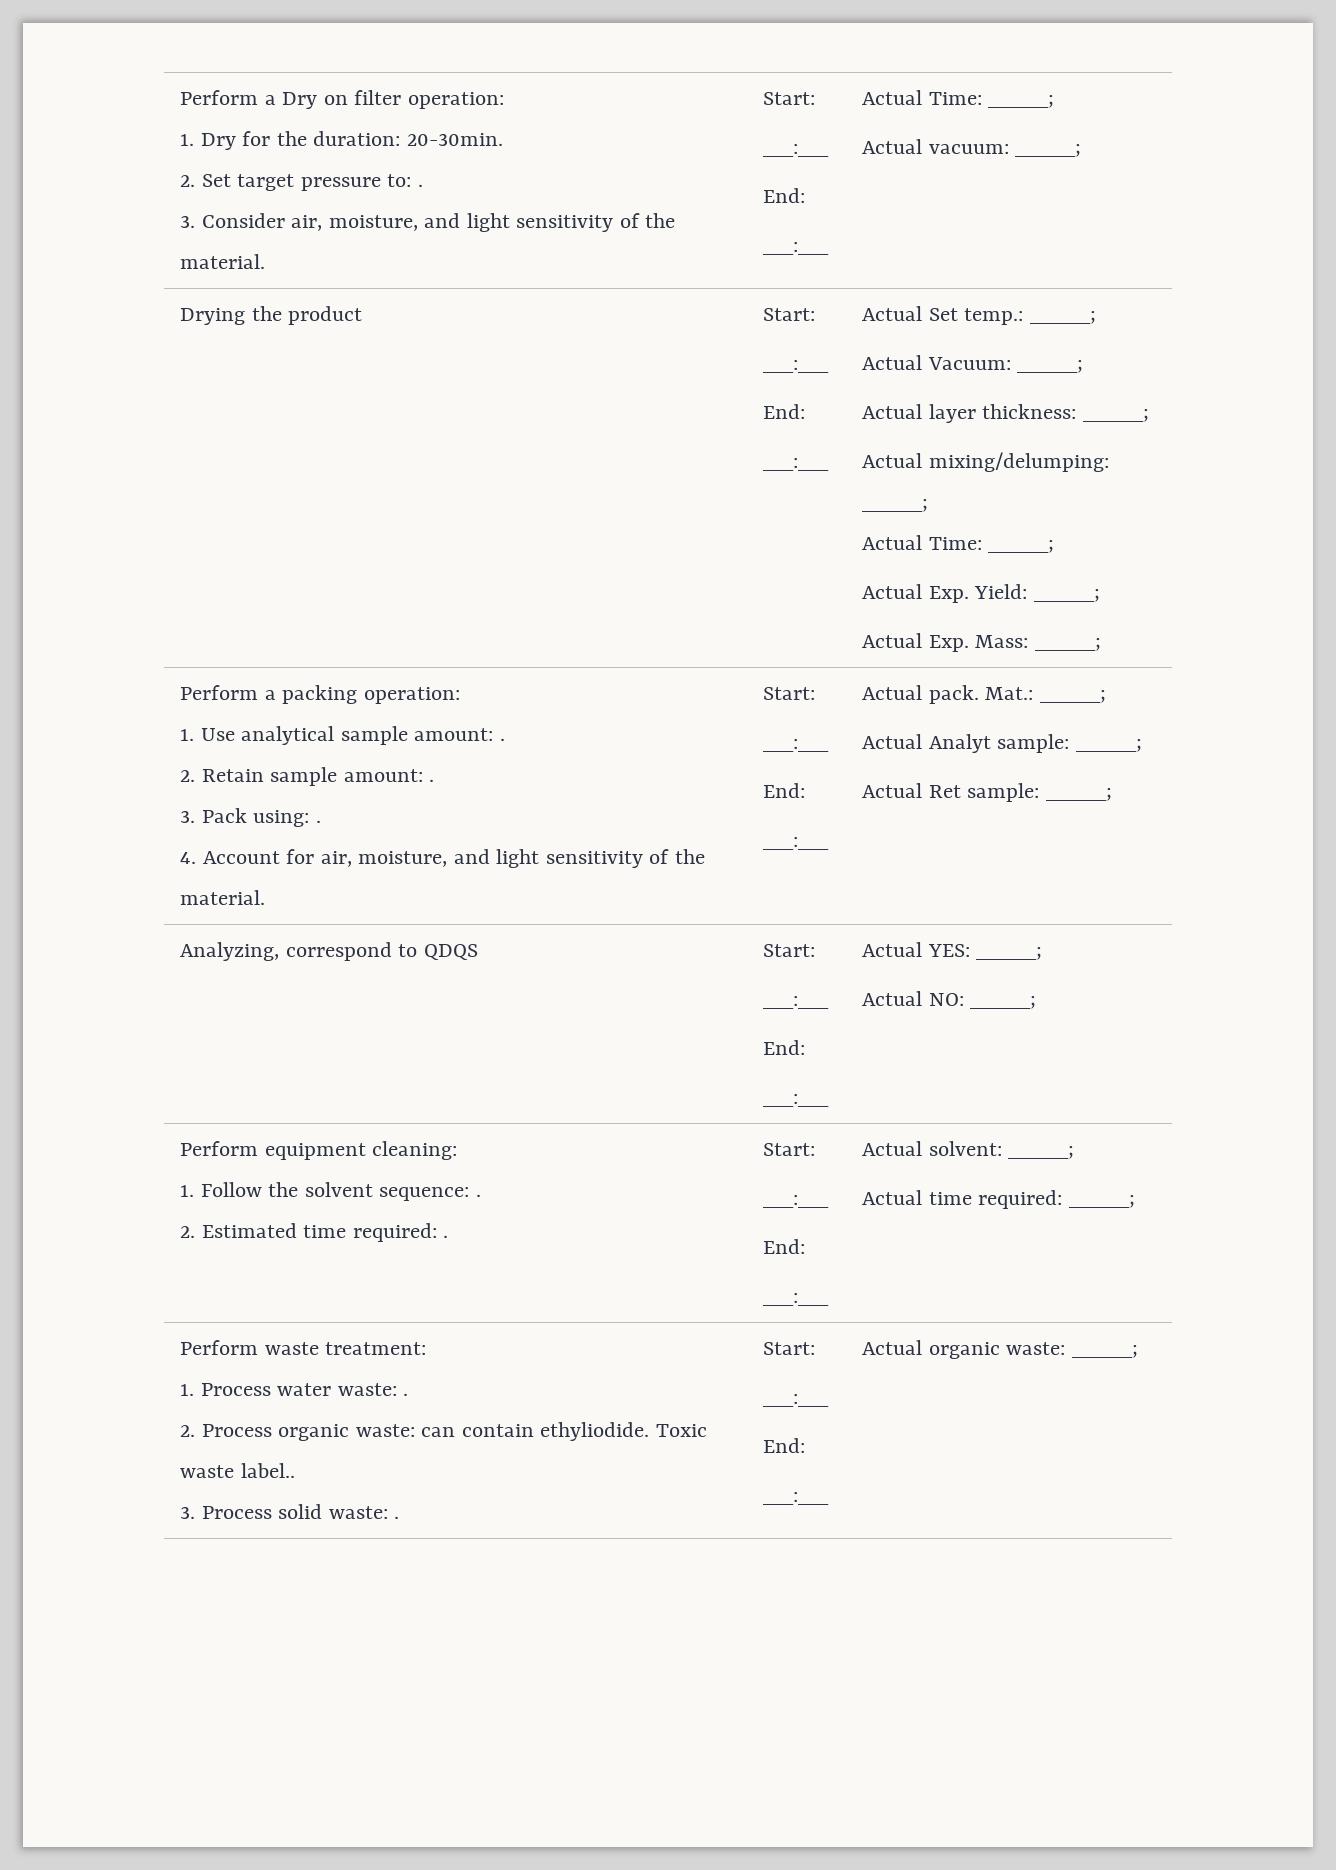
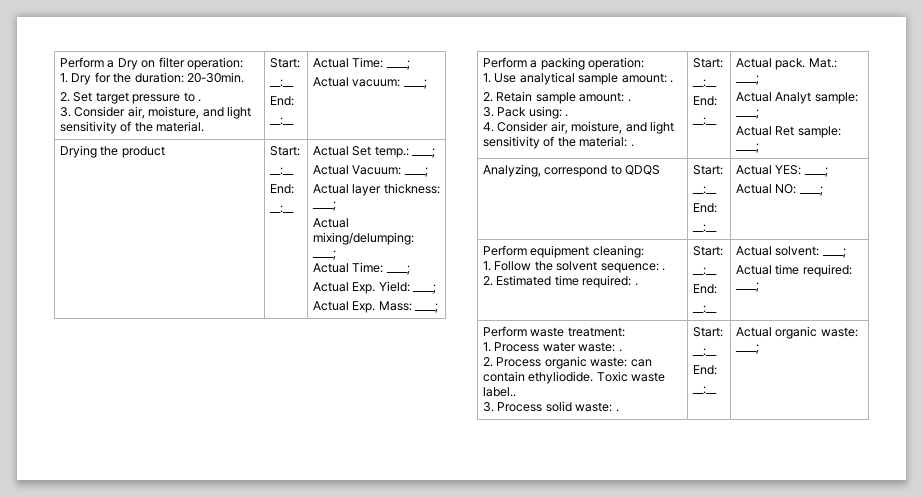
  Perform a Dry on filter operation:
  1. Dry for the duration: 20-30min.
- 2. Set target pressure to: .
+ 2. Set target pressure to .
- 4. Account for air, moisture, and light sensitivity of the material.
+ 4. Consider air, moisture, and light sensitivity of the material: .

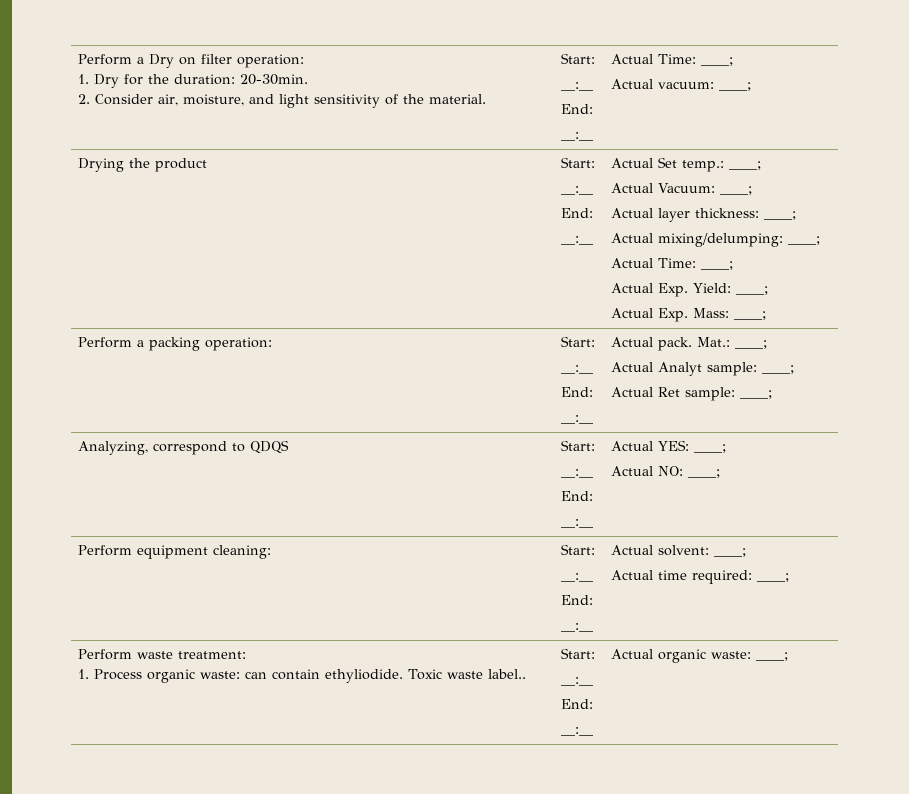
  Perform a Dry on filter operation:
  1. Dry for the duration: 20-30min.
- 2. Set target pressure to .
- 3. Consider air, moisture, and light sensitivity of the material. | Start:
+ 2. Consider air, moisture, and light sensitivity of the material. | Start:
- 1. Use analytical sample amount: .
- 2. Retain sample amount: .
- 3. Pack using: .
- 4. Consider air, moisture, and light sensitivity of the material: .
- Perform equipment cleaning:
- 1. Follow the solvent sequence: .
- 2. Estimated time required: . | Start:
+ Perform equipment cleaning: | Start:
  Perform waste treatment:
- 1. Process water waste: .
- 2. Process organic waste: can contain ethyliodide. Toxic waste label..
- 3. Process solid waste: . | Start:
+ 1. Process organic waste: can contain ethyliodide. Toxic waste label.. | Start:

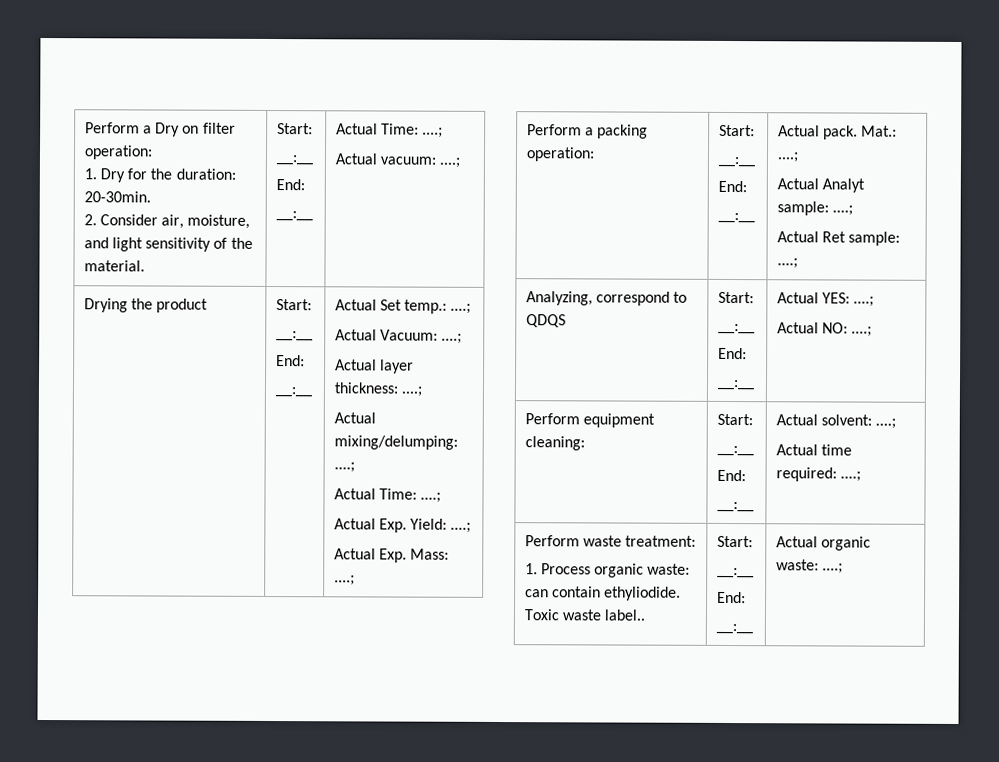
  Perform a Dry on filter operation:
  1. Dry for the duration: 20-30min.
  2. Consider air, moisture, and light sensitivity of the material. | Start:
  __:__
  End:
- __:__ | Actual Time: ____;
- Actual vacuum: ____;
+ __:__ | Actual Time: ....;
+ Actual vacuum: ....;
  Drying the product | Start:
  __:__
  End:
- __:__ | Actual Set temp.: ____;
- Actual Vacuum: ____;
- Actual layer thickness: ____;
- Actual mixing/delumping: ____;
- Actual Time: ____;
- Actual Exp. Yield: ____;
- Actual Exp. Mass: ____;
+ __:__ | Actual Set temp.: ....;
+ Actual Vacuum: ....;
+ Actual layer thickness: ....;
+ Actual mixing/delumping: ....;
+ Actual Time: ....;
+ Actual Exp. Yield: ....;
+ Actual Exp. Mass: ....;
  Perform a packing operation: | Start:
  __:__
  End:
- __:__ | Actual pack. Mat.: ____;
- Actual Analyt sample: ____;
- Actual Ret sample: ____;
+ __:__ | Actual pack. Mat.: ....;
+ Actual Analyt sample: ....;
+ Actual Ret sample: ....;
  Analyzing, correspond to QDQS | Start:
  __:__
  End:
- __:__ | Actual YES: ____;
- Actual NO: ____;
+ __:__ | Actual YES: ....;
+ Actual NO: ....;
  Perform equipment cleaning: | Start:
  __:__
  End:
- __:__ | Actual solvent: ____;
- Actual time required: ____;
+ __:__ | Actual solvent: ....;
+ Actual time required: ....;
  Perform waste treatment:
  1. Process organic waste: can contain ethyliodide. Toxic waste label.. | Start:
  __:__
  End:
- __:__ | Actual organic waste: ____;
+ __:__ | Actual organic waste: ....;

